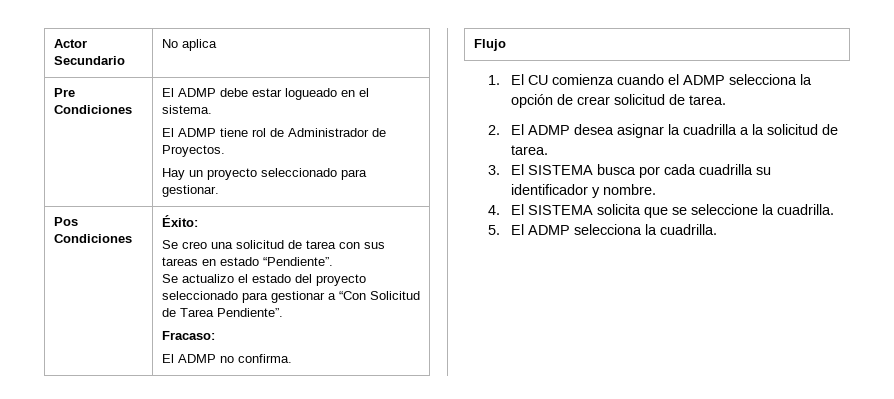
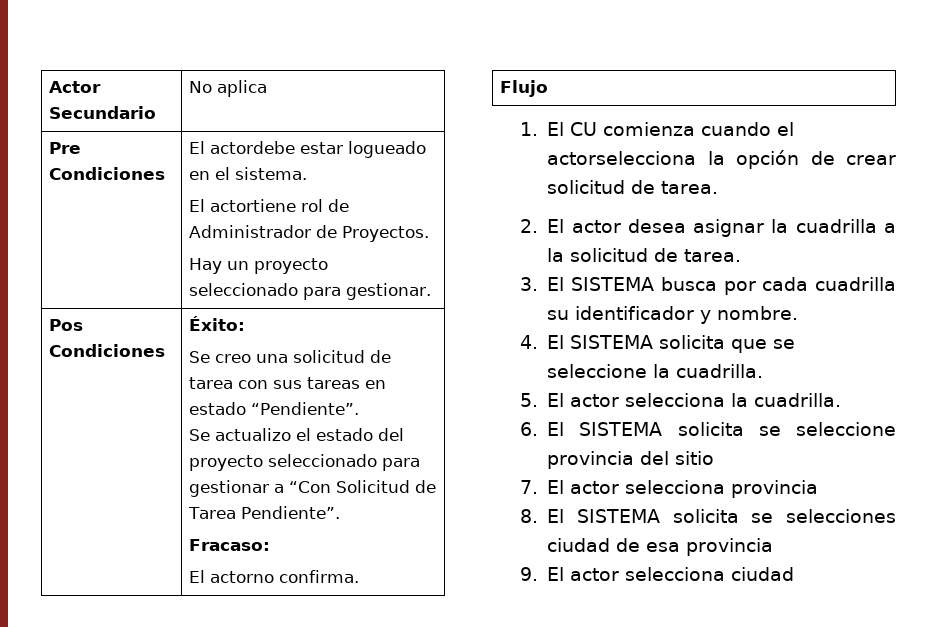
- Pre Condiciones | El ADMP debe estar logueado en el sistema.
- El ADMP tiene rol de Administrador de Proyectos.
+ Pre Condiciones | El actordebe estar logueado en el sistema.
+ El actortiene rol de Administrador de Proyectos.
  Pos Condiciones | Éxito:
  Se creo una solicitud de tarea con sus tareas en estado “Pendiente”.
  Se actualizo el estado del proyecto seleccionado para gestionar a “Con Solicitud de Tarea Pendiente”.
  Fracaso:
- El ADMP no confirma.
+ El actorno confirma.
- 1. El CU comienza cuando el ADMP selecciona la opción de crear solicitud de tarea.
+ 1. El CU comienza cuando el actorselecciona la opción de crear solicitud de tarea.
- 2. El ADMP desea asignar la cuadrilla a la solicitud de tarea.
+ 2. El actor desea asignar la cuadrilla a la solicitud de tarea.
- 5. El ADMP selecciona la cuadrilla.
+ 5. El actor selecciona la cuadrilla.
+ 6. El SISTEMA solicita se seleccione provincia del sitio
+ 7. El actor selecciona provincia
+ 8. El SISTEMA solicita se selecciones ciudad de esa provincia
+ 9. El actor selecciona ciudad

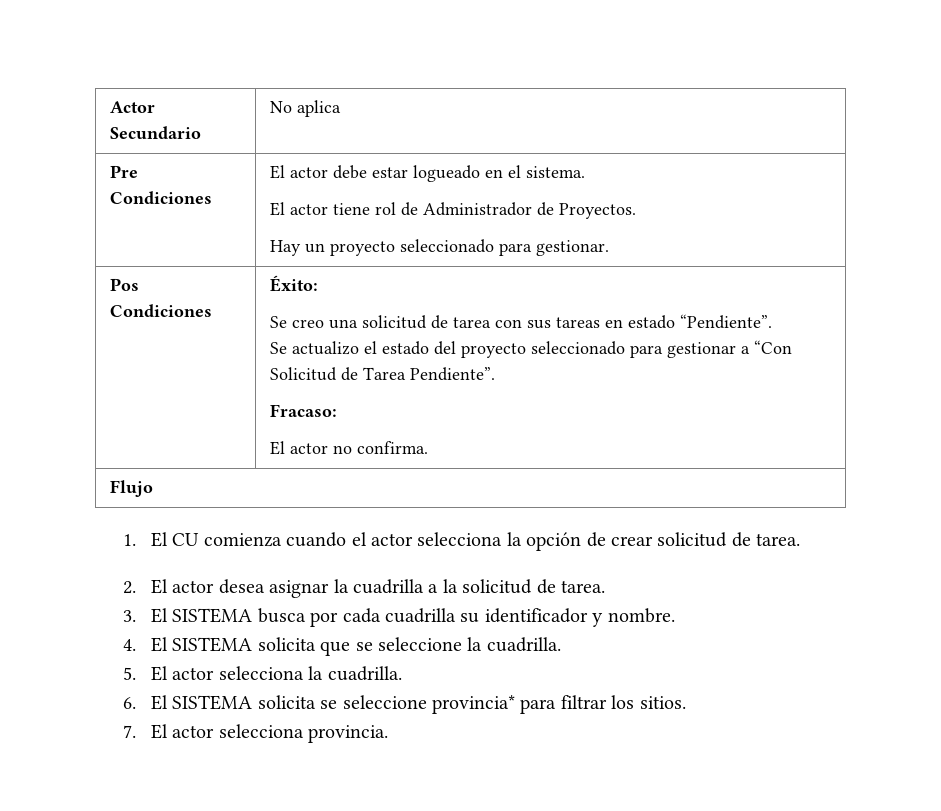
- Pre Condiciones | El actordebe estar logueado en el sistema.
- El actortiene rol de Administrador de Proyectos.
+ Pre Condiciones | El actor debe estar logueado en el sistema.
+ El actor tiene rol de Administrador de Proyectos.
  Pos Condiciones | Éxito:
  Se creo una solicitud de tarea con sus tareas en estado “Pendiente”.
  Se actualizo el estado del proyecto seleccionado para gestionar a “Con Solicitud de Tarea Pendiente”.
  Fracaso:
- El actorno confirma.
+ El actor no confirma.
- 1. El CU comienza cuando el actorselecciona la opción de crear solicitud de tarea.
+ 1. El CU comienza cuando el actor selecciona la opción de crear solicitud de tarea.
- 6. El SISTEMA solicita se seleccione provincia del sitio
+ 6. El SISTEMA solicita se seleccione provincia* para filtrar los sitios.
- 7. El actor selecciona provincia
- 8. El SISTEMA solicita se selecciones ciudad de esa provincia
- 9. El actor selecciona ciudad
+ 7. El actor selecciona provincia.

